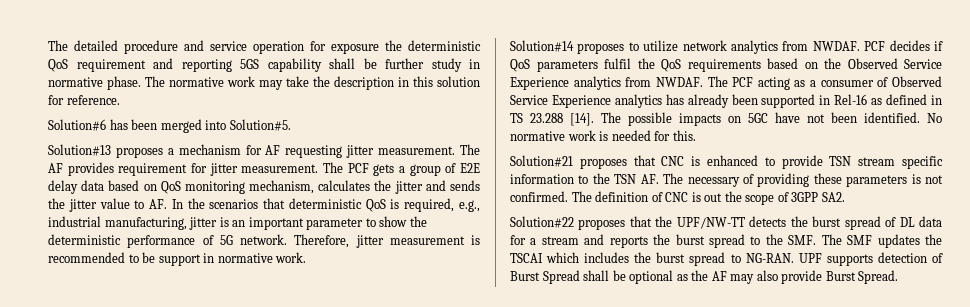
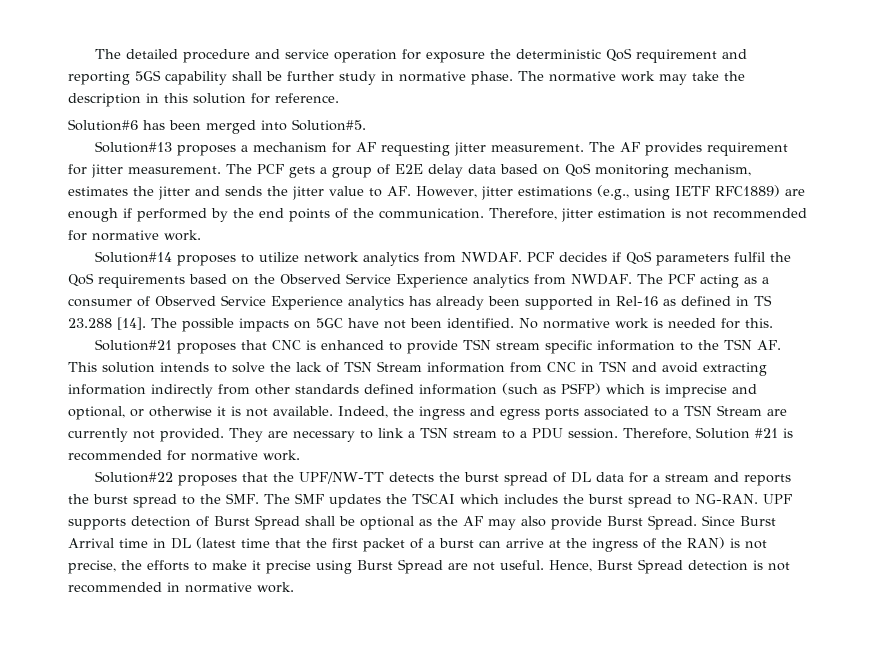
- The PCF gets a group of E2E delay data based on QoS monitoring mechanism, calculates the jitter and sends the jitter value to AF. In the scenarios that deterministic QoS is required, e.g., industrial manufacturing, jitter is an important parameter to show the deterministic performance of 5G network. Therefore, jitter measurement is recommended to be support in normative work.
+ The PCF gets a group of E2E delay data based on QoS monitoring mechanism, estimates the jitter and sends the jitter value to AF. However, jitter estimations (e.g., using IETF RFC1889) are enough if performed by the end points of the communication. Therefore, jitter estimation is not recommended for normative work.
- Solution#21 proposes that CNC is enhanced to provide TSN stream specific information to the TSN AF. The necessary of providing these parameters is not confirmed. The definition of CNC is out the scope of 3GPP SA2.
+ Solution#21 proposes that CNC is enhanced to provide TSN stream specific information to the TSN AF. This solution intends to solve the lack of TSN Stream information from CNC in TSN and avoid extracting information indirectly from other standards defined information (such as PSFP) which is imprecise and optional, or otherwise it is not available. Indeed, the ingress and egress ports associated to a TSN Stream are currently not provided. They are necessary to link a TSN stream to a PDU session. Therefore, Solution #21 is recommended for normative work.
+ Since Burst Arrival time in DL (latest time that the first packet of a burst can arrive at the ingress of the RAN) is not precise, the efforts to make it precise using Burst Spread are not useful. Hence, Burst Spread detection is not recommended in normative work.

